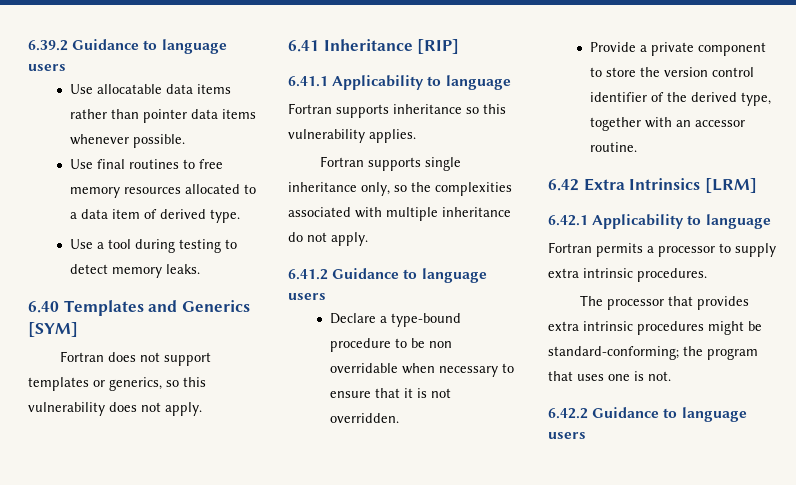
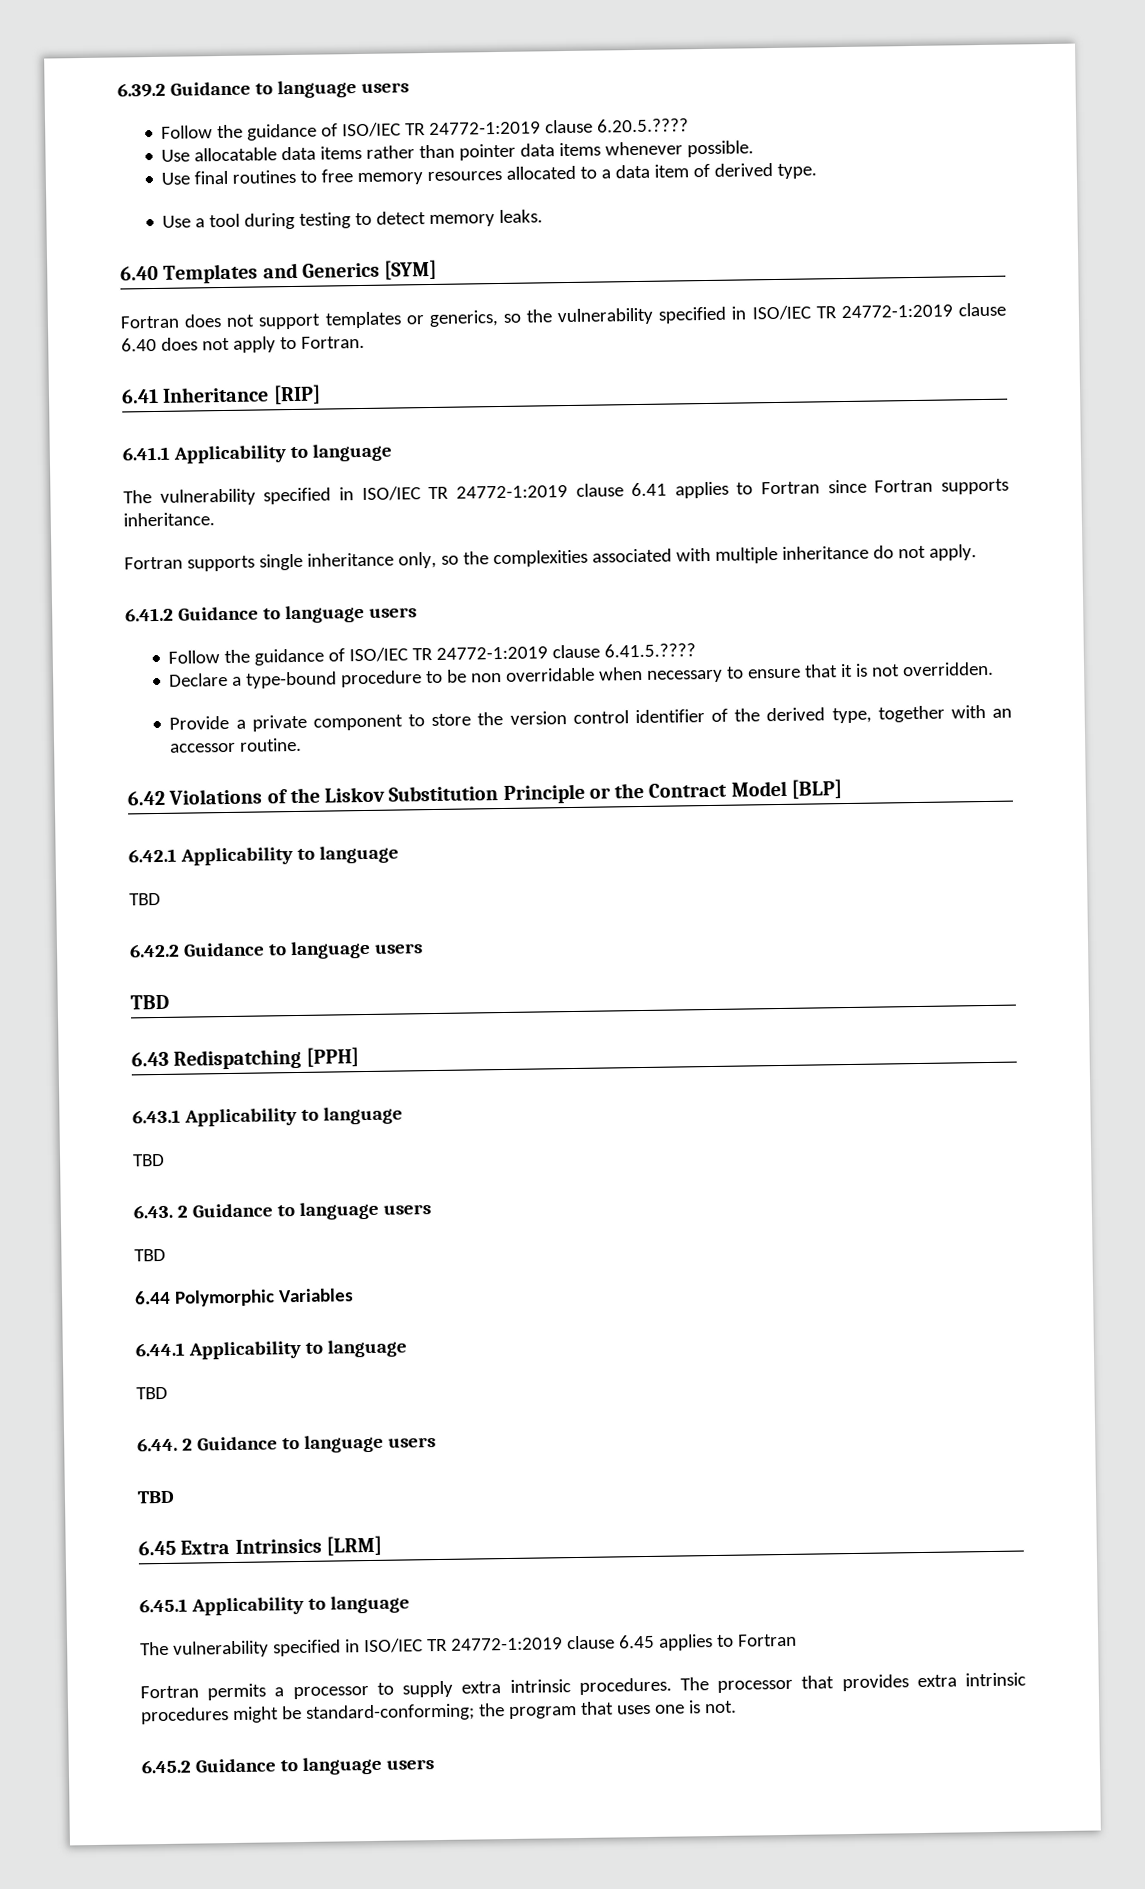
+ Follow the guidance of ISO/IEC TR 24772-1:2019 clause 6.20.5.????
- Fortran does not support templates or generics, so this vulnerability does not apply.
+ Fortran does not support templates or generics, so the vulnerability specified in ISO/IEC TR 24772-1:2019 clause 6.40 does not apply to Fortran.
- Fortran supports inheritance so this vulnerability applies.
+ The vulnerability specified in ISO/IEC TR 24772-1:2019 clause 6.41 applies to Fortran since Fortran supports inheritance.
+ Follow the guidance of ISO/IEC TR 24772-1:2019 clause 6.41.5.????
- 6.42 Extra Intrinsics [LRM]
+ 6.42 Violations of the Liskov Substitution Principle or the Contract Model [BLP]
  6.42.1 Applicability to language
+ TBD
+ 6.42.2 Guidance to language users
+ TBD
+ 6.43 Redispatching [PPH]
+ 6.43.1 Applicability to language
+ TBD
+ 6.43. 2 Guidance to language users
+ TBD
+ 6.44 Polymorphic Variables
+ 6.44.1 Applicability to language
+ TBD
+ 6.44. 2 Guidance to language users
+ TBD
+ 6.45 Extra Intrinsics [LRM]
+ 6.45.1 Applicability to language
+ The vulnerability specified in ISO/IEC TR 24772-1:2019 clause 6.45 applies to Fortran
- Fortran permits a processor to supply extra intrinsic procedures.
- The processor that provides extra intrinsic procedures might be standard-conforming; the program that uses one is not.
+ Fortran permits a processor to supply extra intrinsic procedures. The processor that provides extra intrinsic procedures might be standard-conforming; the program that uses one is not.
- 6.42.2 Guidance to language users
+ 6.45.2 Guidance to language users

